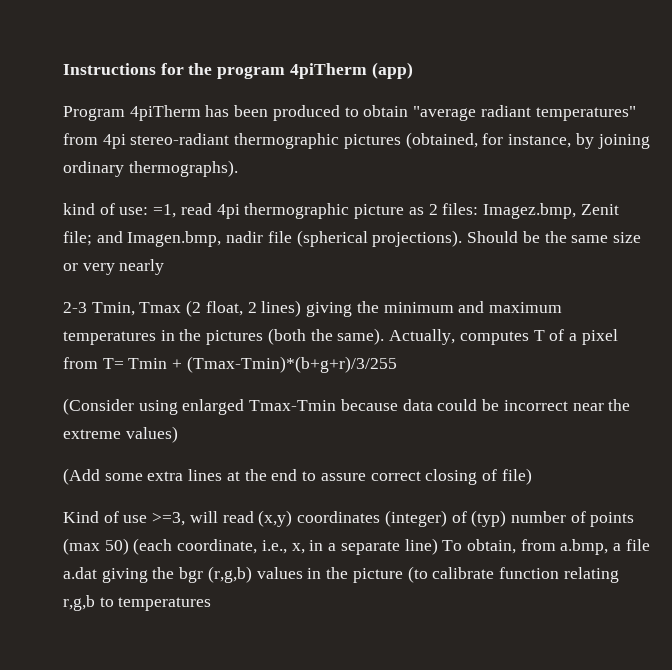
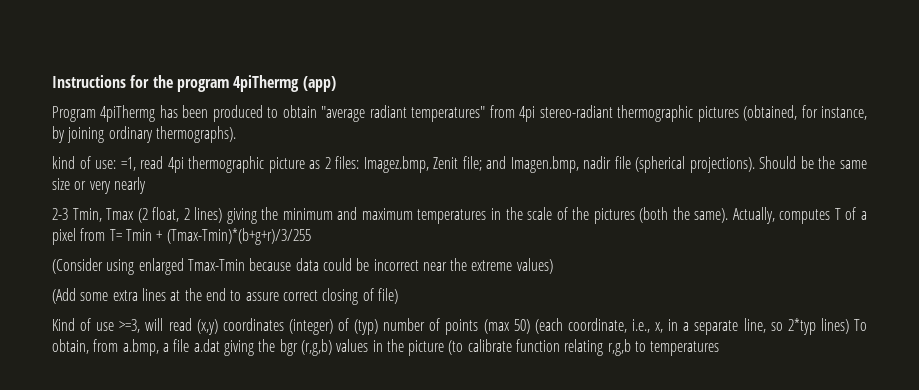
- Instructions for the program 4piTherm (app)
+ Instructions for the program 4piThermg (app)
- Program 4piTherm has been produced to obtain "average radiant temperatures" from 4pi stereo-radiant thermographic pictures (obtained, for instance, by joining ordinary thermographs).
+ Program 4piThermg has been produced to obtain "average radiant temperatures" from 4pi stereo-radiant thermographic pictures (obtained, for instance, by joining ordinary thermographs).
- 2-3 Tmin, Tmax (2 float, 2 lines) giving the minimum and maximum temperatures in the pictures (both the same).
+ 2-3 Tmin, Tmax (2 float, 2 lines) giving the minimum and maximum temperatures in the scale of the pictures (both the same).
- Kind of use >=3, will read (x,y) coordinates (integer) of (typ) number of points (max 50) (each coordinate, i.e., x, in a separate line) To obtain, from a.bmp, a file a.dat giving the bgr (r,g,b) values in the picture (to calibrate function relating r,g,b to temperatures
+ Kind of use >=3, will read (x,y) coordinates (integer) of (typ) number of points (max 50) (each coordinate, i.e., x, in a separate line, so 2*typ lines) To obtain, from a.bmp, a file a.dat giving the bgr (r,g,b) values in the picture (to calibrate function relating r,g,b to temperatures

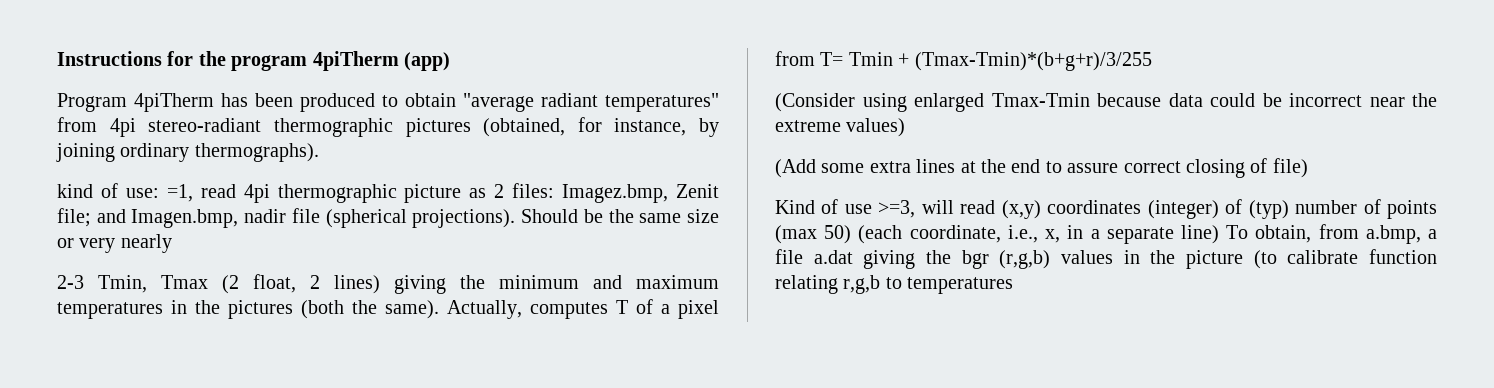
- Instructions for the program 4piThermg (app)
+ Instructions for the program 4piTherm (app)
- Program 4piThermg has been produced to obtain "average radiant temperatures" from 4pi stereo-radiant thermographic pictures (obtained, for instance, by joining ordinary thermographs).
+ Program 4piTherm has been produced to obtain "average radiant temperatures" from 4pi stereo-radiant thermographic pictures (obtained, for instance, by joining ordinary thermographs).
- 2-3 Tmin, Tmax (2 float, 2 lines) giving the minimum and maximum temperatures in the scale of the pictures (both the same).
+ 2-3 Tmin, Tmax (2 float, 2 lines) giving the minimum and maximum temperatures in the pictures (both the same).
- Kind of use >=3, will read (x,y) coordinates (integer) of (typ) number of points (max 50) (each coordinate, i.e., x, in a separate line, so 2*typ lines) To obtain, from a.bmp, a file a.dat giving the bgr (r,g,b) values in the picture (to calibrate function relating r,g,b to temperatures
+ Kind of use >=3, will read (x,y) coordinates (integer) of (typ) number of points (max 50) (each coordinate, i.e., x, in a separate line) To obtain, from a.bmp, a file a.dat giving the bgr (r,g,b) values in the picture (to calibrate function relating r,g,b to temperatures

